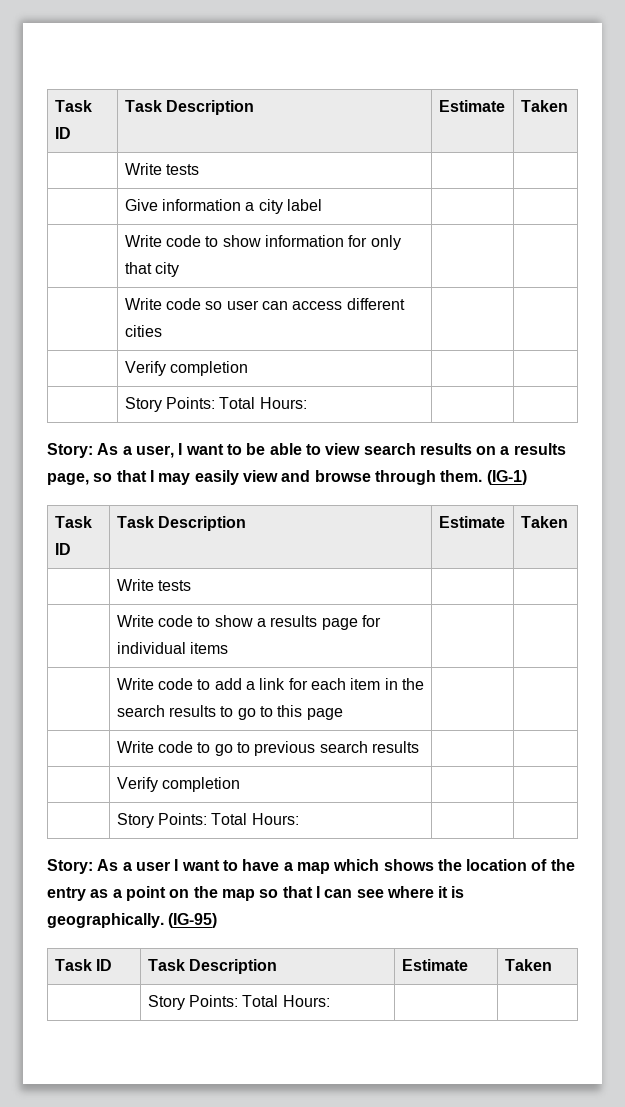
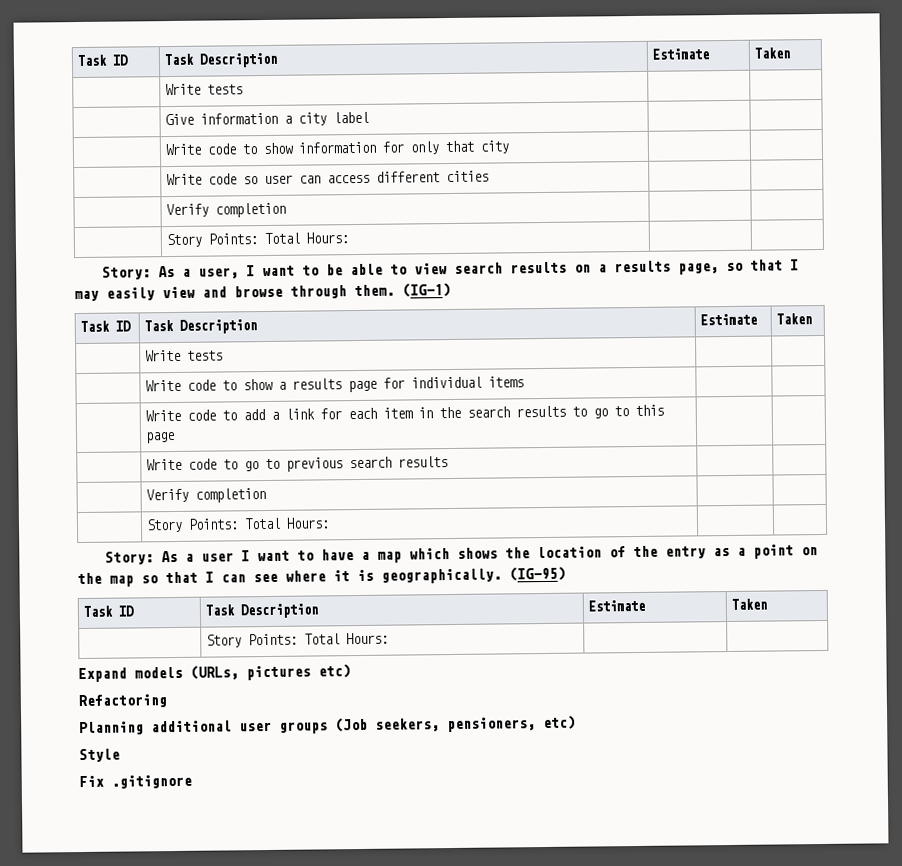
+ Expand models (URLs, pictures etc)
+ Refactoring
+ Planning additional user groups (Job seekers, pensioners, etc)
+ Style
+ Fix .gitignore

